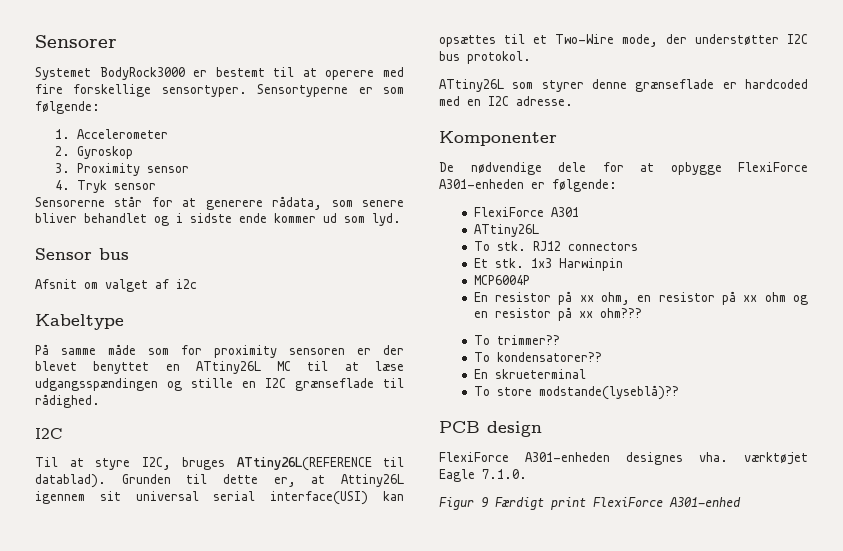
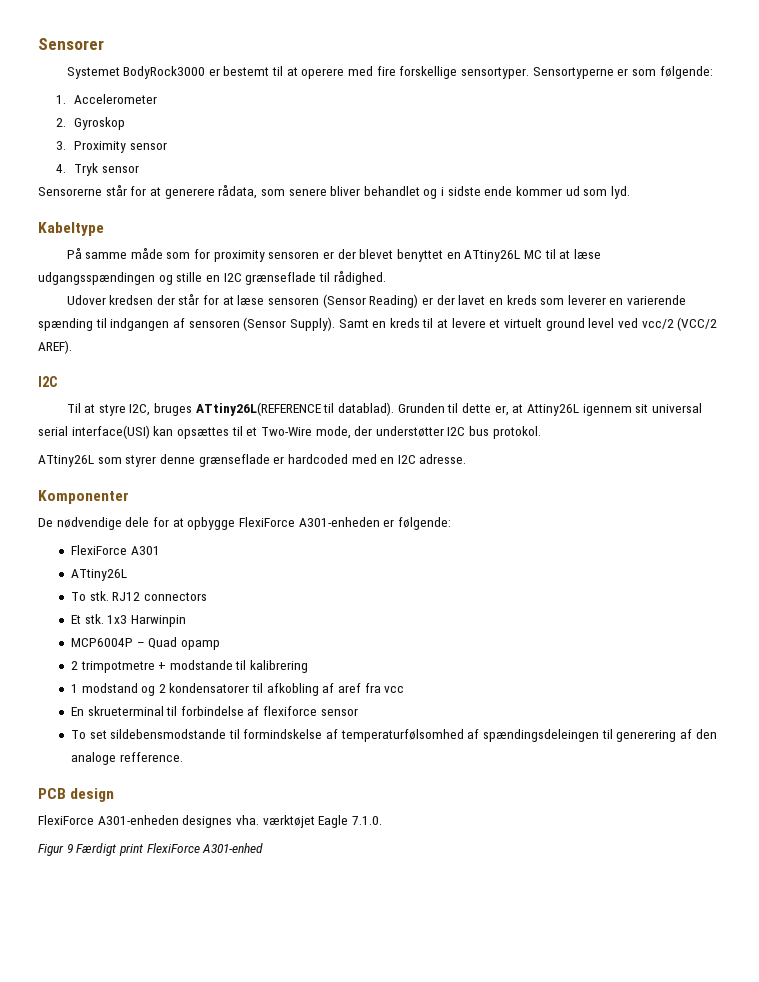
- Sensor bus
- Afsnit om valget af i2c
+ Udover kredsen der står for at læse sensoren (Sensor Reading) er der lavet en kreds som leverer en varierende spænding til indgangen af sensoren (Sensor Supply). Samt en kreds til at levere et virtuelt ground level ved vcc/2 (VCC/2 AREF).
- MCP6004P
- En resistor på xx ohm, en resistor på xx ohm og en resistor på xx ohm???
- To trimmer??
- To kondensatorer??
- En skrueterminal
- To store modstande(lyseblå)??
+ MCP6004P – Quad opamp
+ 2 trimpotmetre + modstande til kalibrering
+ 1 modstand og 2 kondensatorer til afkobling af aref fra vcc
+ En skrueterminal til forbindelse af flexiforce sensor
+ To set sildebensmodstande til formindskelse af temperaturfølsomhed af spændingsdeleingen til generering af den analoge refference.

